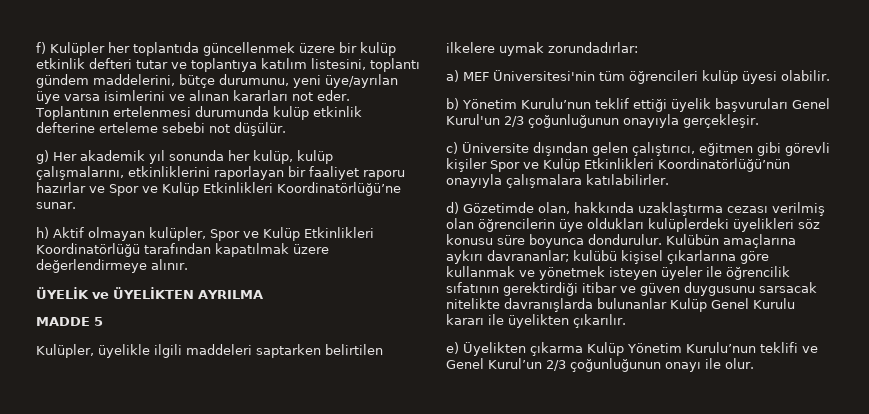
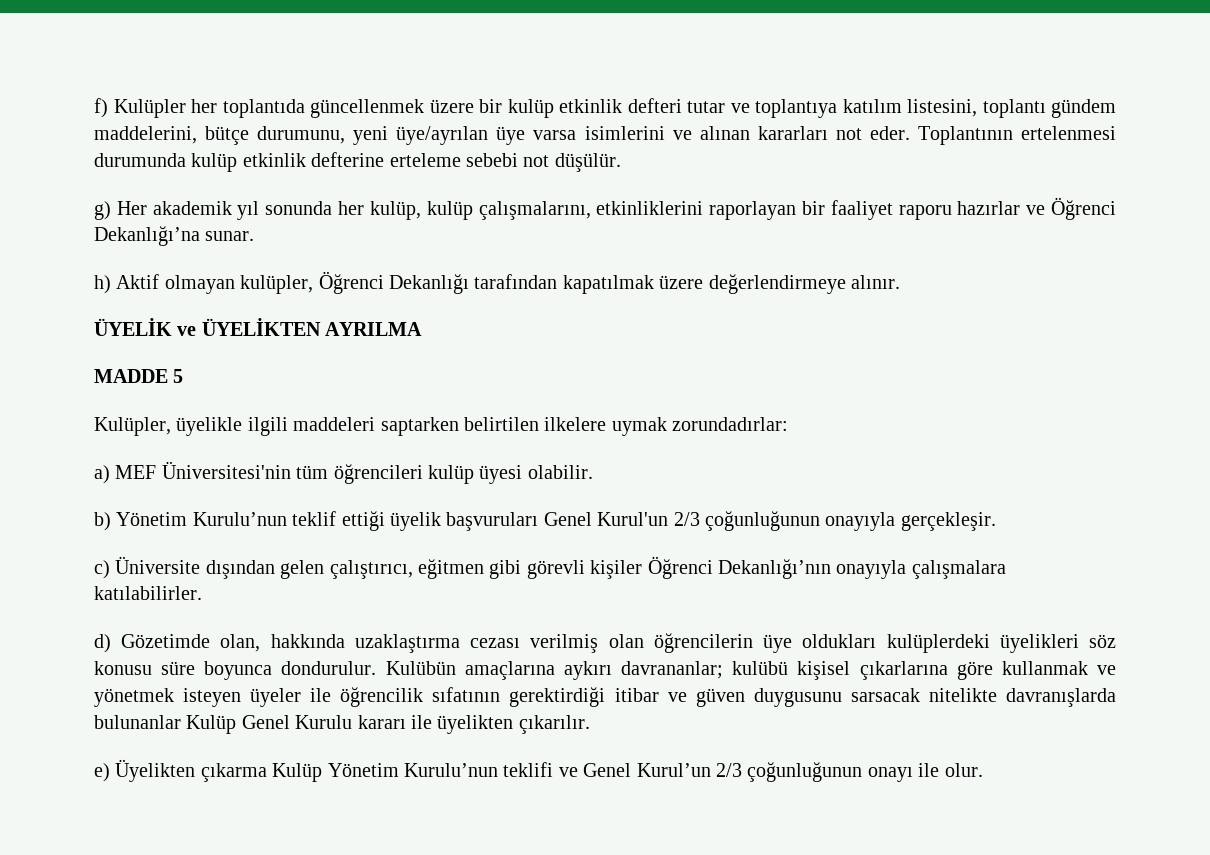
- g) Her akademik yıl sonunda her kulüp, kulüp çalışmalarını, etkinliklerini raporlayan bir faaliyet raporu hazırlar ve Spor ve Kulüp Etkinlikleri Koordinatörlüğü’ne sunar.
+ g) Her akademik yıl sonunda her kulüp, kulüp çalışmalarını, etkinliklerini raporlayan bir faaliyet raporu hazırlar ve Öğrenci Dekanlığı’na sunar.
- h) Aktif olmayan kulüpler, Spor ve Kulüp Etkinlikleri Koordinatörlüğü tarafından kapatılmak üzere değerlendirmeye alınır.
+ h) Aktif olmayan kulüpler, Öğrenci Dekanlığı tarafından kapatılmak üzere değerlendirmeye alınır.
- c) Üniversite dışından gelen çalıştırıcı, eğitmen gibi görevli kişiler Spor ve Kulüp Etkinlikleri Koordinatörlüğü’nün onayıyla çalışmalara katılabilirler.
+ c) Üniversite dışından gelen çalıştırıcı, eğitmen gibi görevli kişiler Öğrenci Dekanlığı’nın onayıyla çalışmalara katılabilirler.

